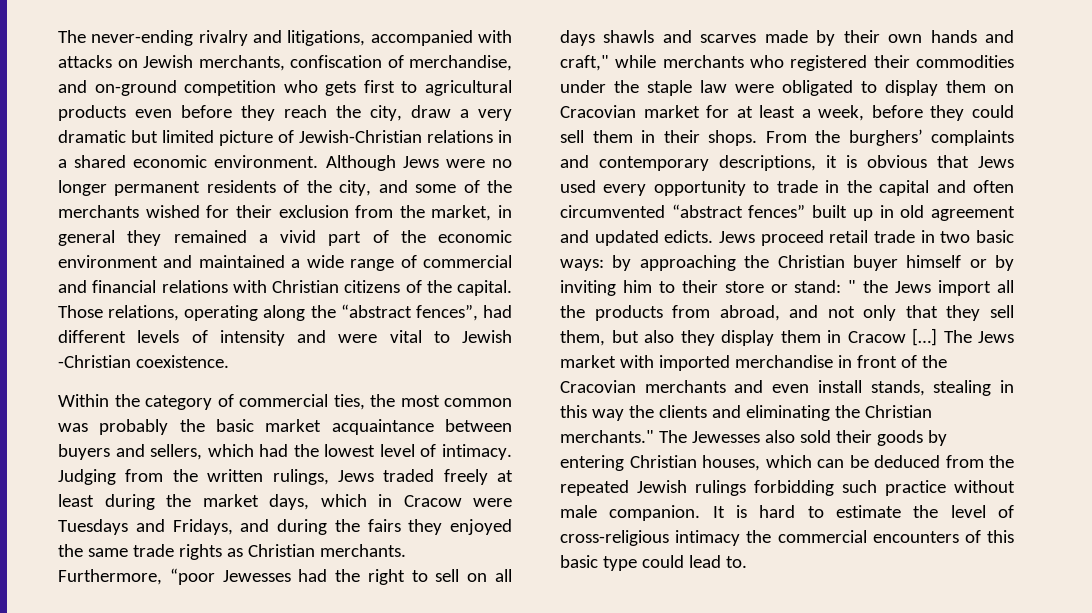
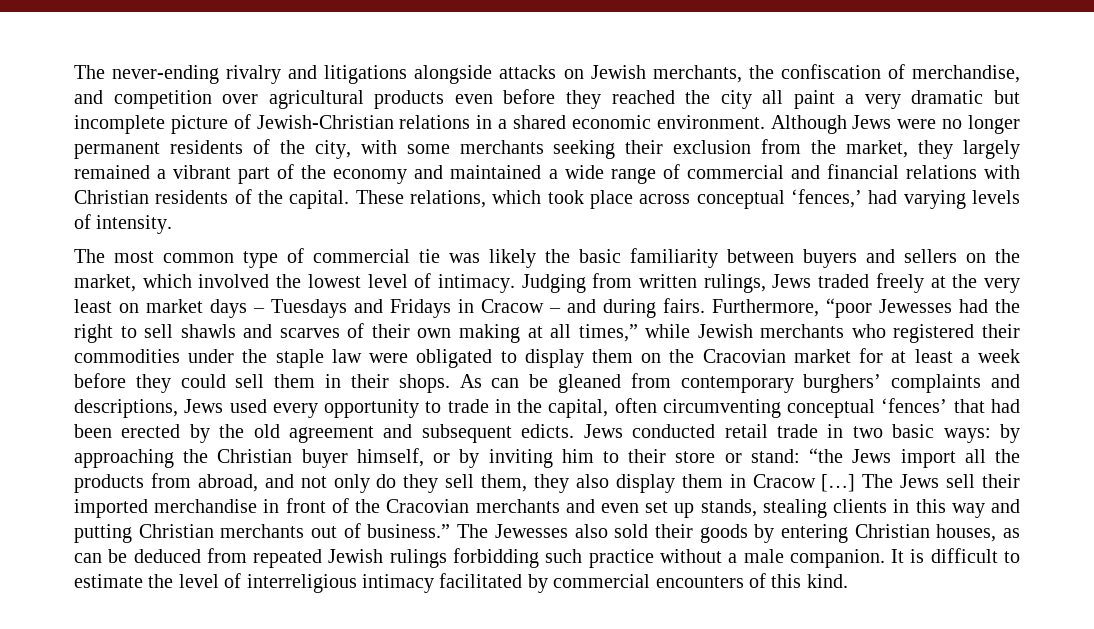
- The never-ending rivalry and litigations, accompanied with attacks on Jewish merchants, confiscation of merchandise, and on-ground competition who gets first to agricultural products even before they reach the city, draw a very dramatic but limited picture of Jewish-Christian relations in a shared economic environment.
+ The never-ending rivalry and litigations alongside attacks on Jewish merchants, the confiscation of merchandise, and competition over agricultural products even before they reached the city all paint a very dramatic but incomplete picture of Jewish-Christian relations in a shared economic environment.
- Although Jews were no longer permanent residents of the city, and some of the merchants wished for their exclusion from the market, in general they remained a vivid part of the economic environment and maintained a wide range of commercial and financial relations with Christian citizens of the capital.
+ Although Jews were no longer permanent residents of the city, with some merchants seeking their exclusion from the market, they largely remained a vibrant part of the economy and maintained a wide range of commercial and financial relations with Christian residents of the capital.
- Those relations, operating along the “abstract fences”, had different levels of intensity and were vital to Jewish -Christian coexistence.
- Within the category of commercial ties, the most common was probably the basic market acquaintance between buyers and sellers, which had the lowest level of intimacy.
+ These relations, which took place across conceptual ‘fences,’ had varying levels of intensity.
+ The most common type of commercial tie was likely the basic familiarity between buyers and sellers on the market, which involved the lowest level of intimacy.
- Judging from the written rulings, Jews traded freely at least during the market days, which in Cracow were Tuesdays and Fridays, and during the fairs they enjoyed the same trade rights as Christian merchants.
+ Judging from written rulings, Jews traded freely at the very least on market days – Tuesdays and Fridays in Cracow – and during fairs.
- Furthermore, “poor Jewesses had the right to sell on all days shawls and scarves made by their own hands and craft," while merchants who registered their commodities under the staple law were obligated to display them on Cracovian market for at least a week, before they could sell them in their shops.
+ Furthermore, “poor Jewesses had the right to sell shawls and scarves of their own making at all times,” while Jewish merchants who registered their commodities under the staple law were obligated to display them on the Cracovian market for at least a week before they could sell them in their shops.
- From the burghers’ complaints and contemporary descriptions, it is obvious that Jews used every opportunity to trade in the capital and often circumvented “abstract fences” built up in old agreement and updated edicts.
+ As can be gleaned from contemporary burghers’ complaints and descriptions, Jews used every opportunity to trade in the capital, often circumventing conceptual ‘fences’ that had been erected by the old agreement and subsequent edicts.
- Jews proceed retail trade in two basic ways: by approaching the Christian buyer himself or by inviting him to their store or stand: " the Jews import all the products from abroad, and not only that they sell them, but also they display them in Cracow […]
+ Jews conducted retail trade in two basic ways: by approaching the Christian buyer himself, or by inviting him to their store or stand: “the Jews import all the products from abroad, and not only do they sell them, they also display them in Cracow […]
- The Jews market with imported merchandise in front of the Cracovian merchants and even install stands, stealing in this way the clients and eliminating the Christian merchants."
+ The Jews sell their imported merchandise in front of the Cracovian merchants and even set up stands, stealing clients in this way and putting Christian merchants out of business.”
- The Jewesses also sold their goods by entering Christian houses, which can be deduced from the repeated Jewish rulings forbidding such practice without male companion.
+ The Jewesses also sold their goods by entering Christian houses, as can be deduced from repeated Jewish rulings forbidding such practice without a male companion.
- It is hard to estimate the level of cross-religious intimacy the commercial encounters of this basic type could lead to.
+ It is difficult to estimate the level of interreligious intimacy facilitated by commercial encounters of this kind.

